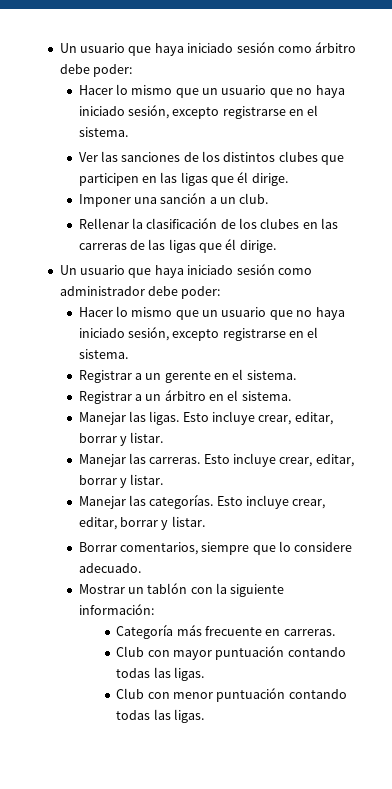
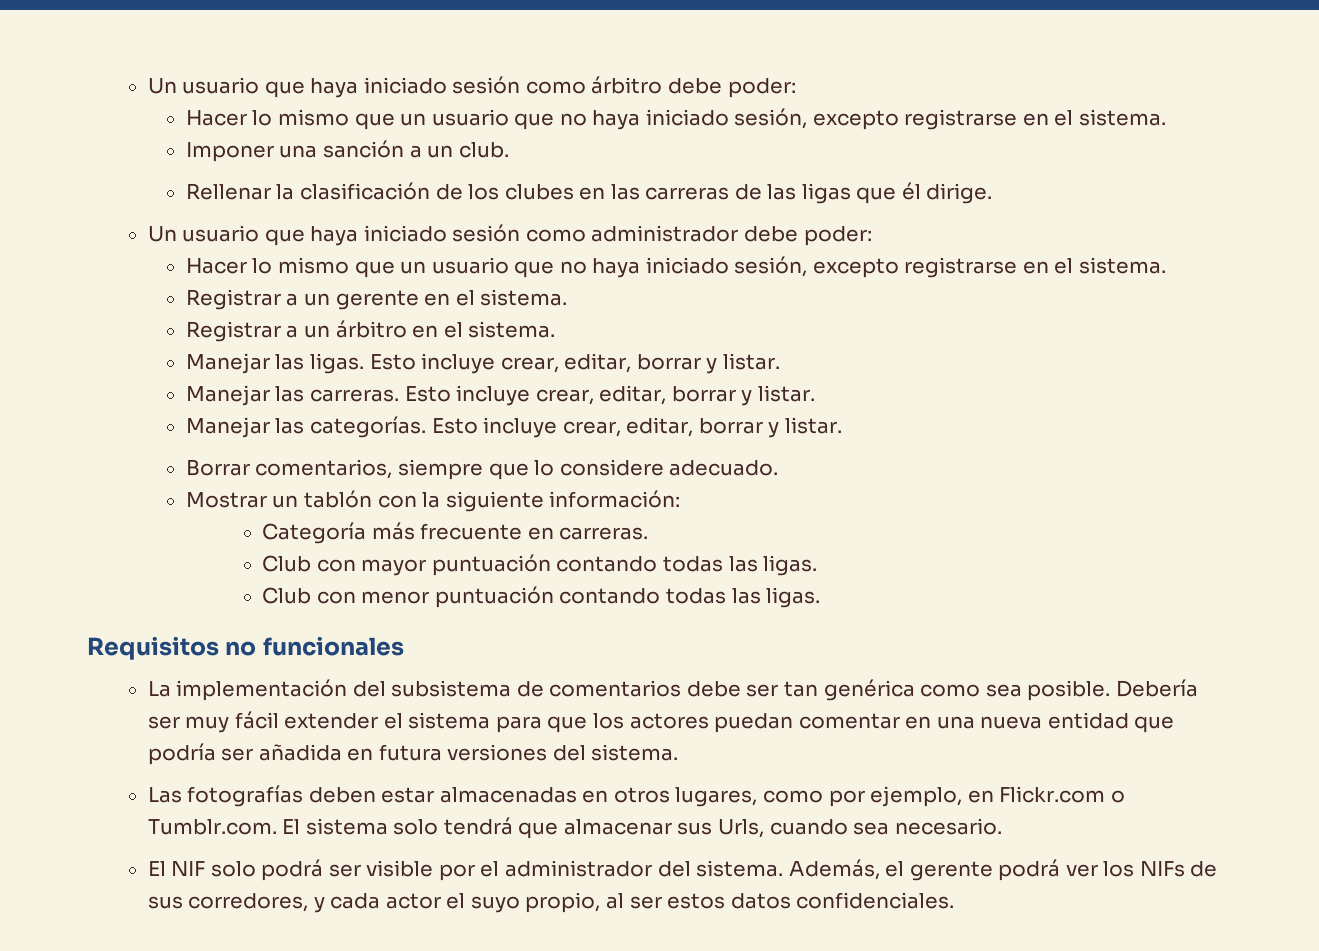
- Ver las sanciones de los distintos clubes que participen en las ligas que él dirige.
+ Requisitos no funcionales
+ La implementación del subsistema de comentarios debe ser tan genérica como sea posible. Debería ser muy fácil extender el sistema para que los actores puedan comentar en una nueva entidad que podría ser añadida en futura versiones del sistema.
+ Las fotografías deben estar almacenadas en otros lugares, como por ejemplo, en Flickr.com o Tumblr.com. El sistema solo tendrá que almacenar sus Urls, cuando sea necesario.
+ El NIF solo podrá ser visible por el administrador del sistema. Además, el gerente podrá ver los NIFs de sus corredores, y cada actor el suyo propio, al ser estos datos confidenciales.

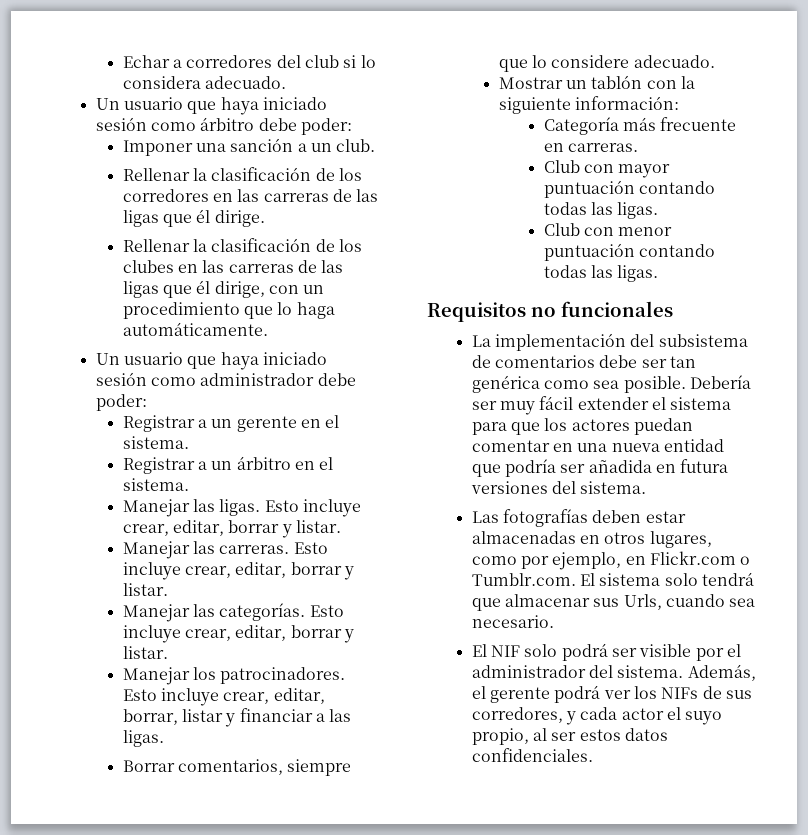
+ Echar a corredores del club si lo considera adecuado.
  Un usuario que haya iniciado sesión como árbitro debe poder:
- Hacer lo mismo que un usuario que no haya iniciado sesión, excepto registrarse en el sistema.
+ Rellenar la clasificación de los corredores en las carreras de las ligas que él dirige.
- Rellenar la clasificación de los clubes en las carreras de las ligas que él dirige.
+ Rellenar la clasificación de los clubes en las carreras de las ligas que él dirige, con un procedimiento que lo haga automáticamente.
  Un usuario que haya iniciado sesión como administrador debe poder:
- Hacer lo mismo que un usuario que no haya iniciado sesión, excepto registrarse en el sistema.
+ Manejar los patrocinadores. Esto incluye crear, editar, borrar, listar y financiar a las ligas.

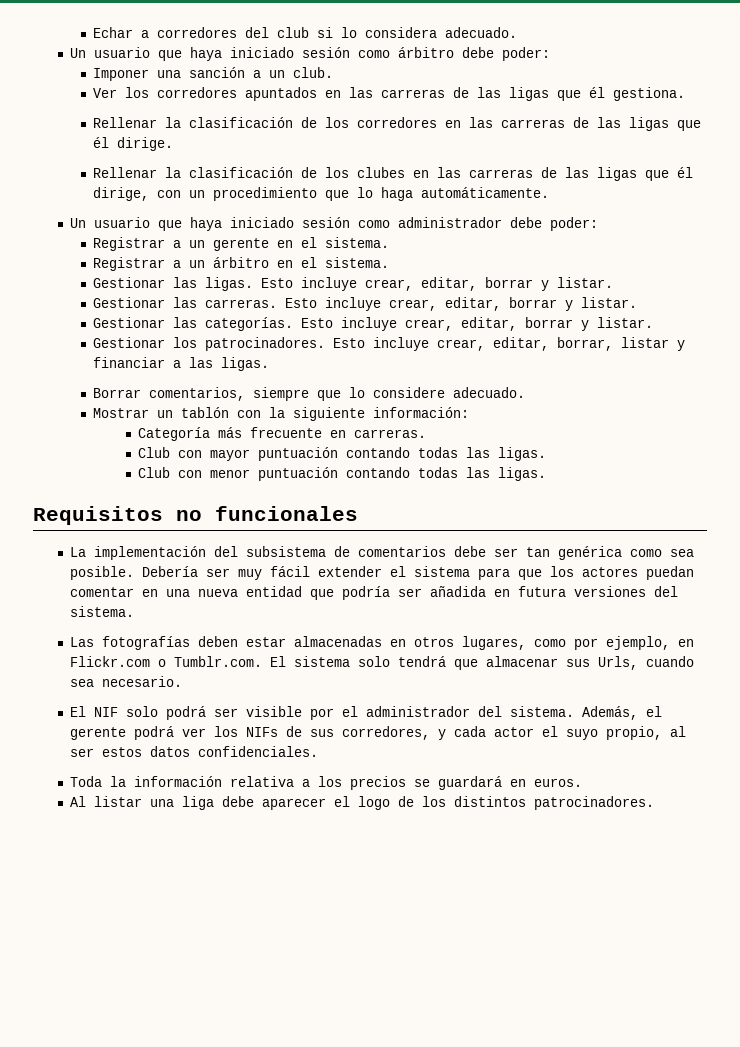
+ Ver los corredores apuntados en las carreras de las ligas que él gestiona.
- Manejar las ligas.
+ Gestionar las ligas.
- Manejar las carreras.
+ Gestionar las carreras.
- Manejar las categorías.
+ Gestionar las categorías.
- Manejar los patrocinadores.
+ Gestionar los patrocinadores.
+ Toda la información relativa a los precios se guardará en euros.
+ Al listar una liga debe aparecer el logo de los distintos patrocinadores.

